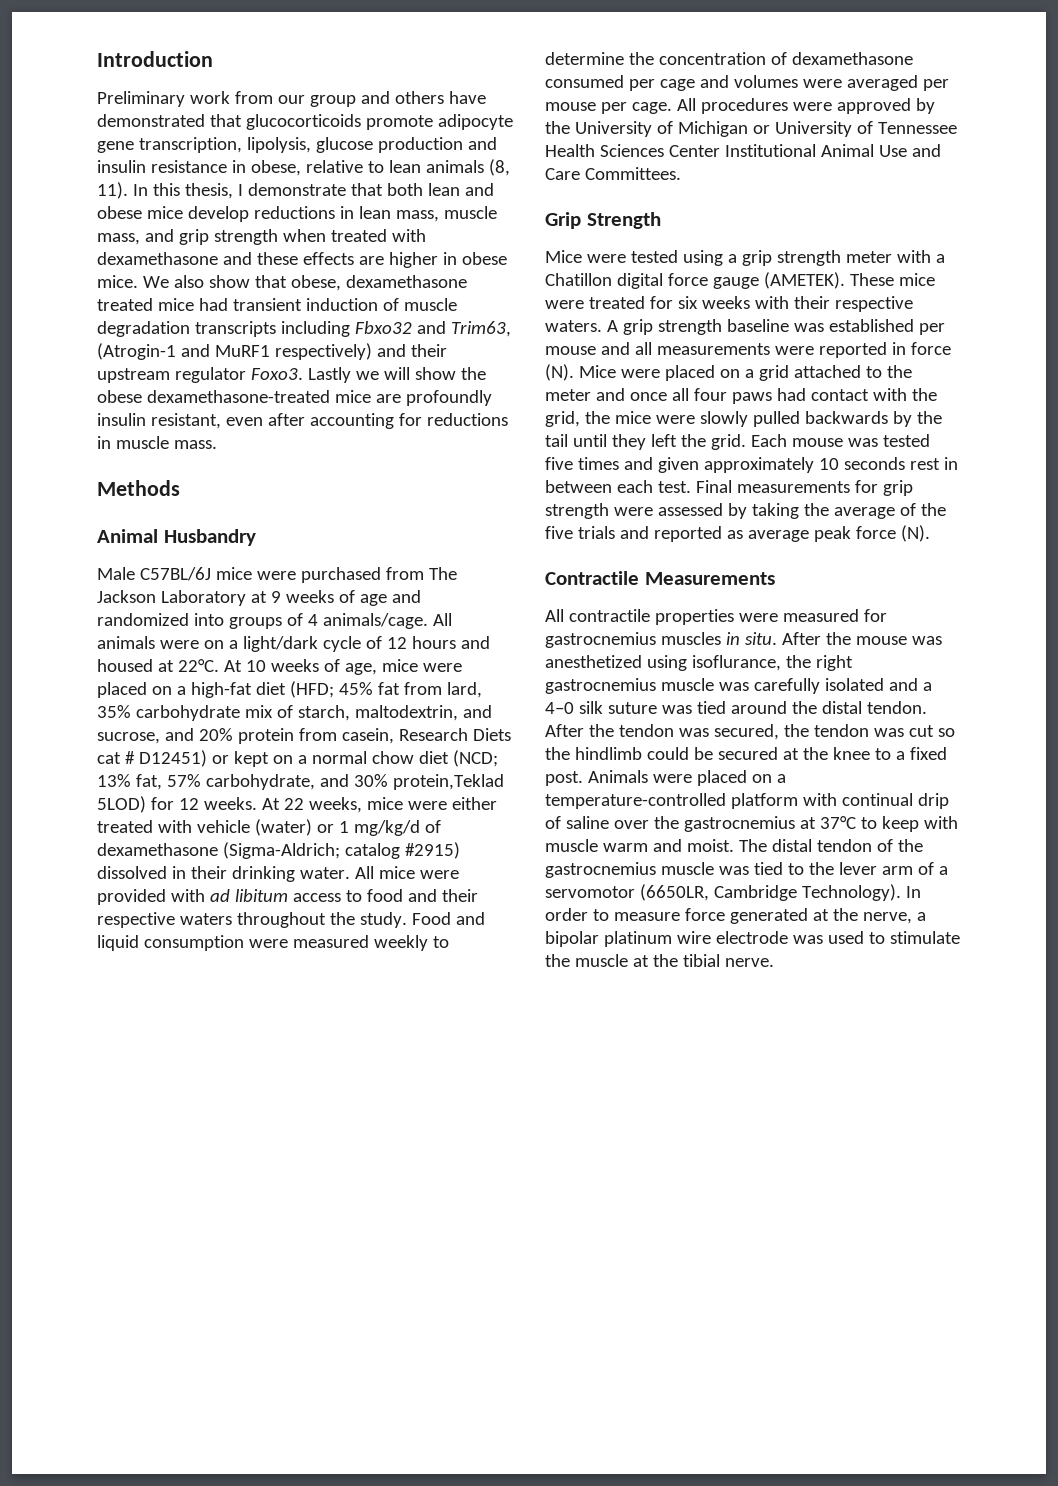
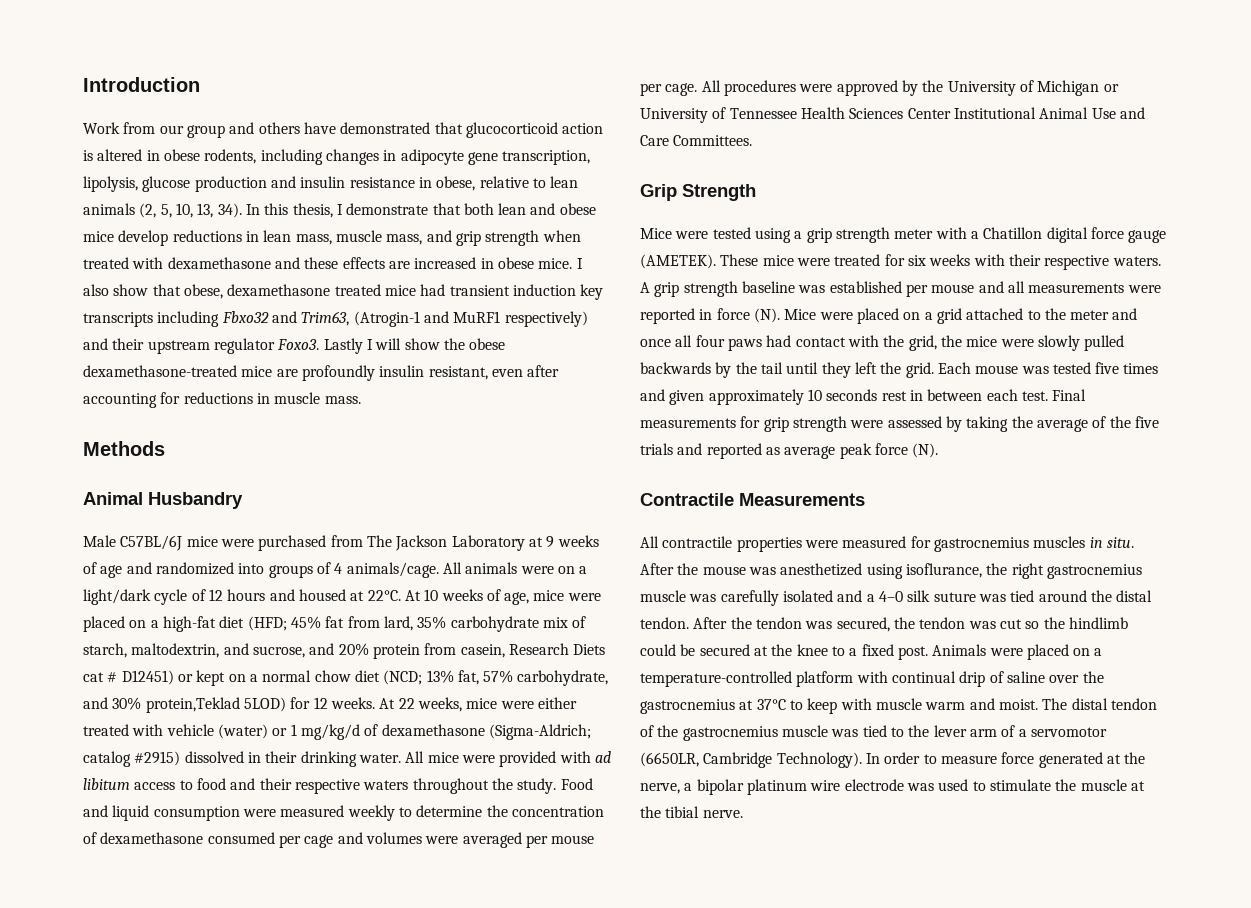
- Preliminary work from our group and others have demonstrated that glucocorticoids promote adipocyte gene transcription, lipolysis, glucose production and insulin resistance in obese, relative to lean animals (8, 11).
+ Work from our group and others have demonstrated that glucocorticoid action is altered in obese rodents, including changes in adipocyte gene transcription, lipolysis, glucose production and insulin resistance in obese, relative to lean animals (2, 5, 10, 13, 34).
- In this thesis, I demonstrate that both lean and obese mice develop reductions in lean mass, muscle mass, and grip strength when treated with dexamethasone and these effects are higher in obese mice.
+ In this thesis, I demonstrate that both lean and obese mice develop reductions in lean mass, muscle mass, and grip strength when treated with dexamethasone and these effects are increased in obese mice.
- We also show that obese, dexamethasone treated mice had transient induction of muscle degradation transcripts including Fbxo32 and Trim63, (Atrogin-1 and MuRF1 respectively) and their upstream regulator Foxo3.
+ I also show that obese, dexamethasone treated mice had transient induction key transcripts including Fbxo32 and Trim63, (Atrogin-1 and MuRF1 respectively) and their upstream regulator Foxo3.
- Lastly we will show the obese dexamethasone-treated mice are profoundly insulin resistant, even after accounting for reductions in muscle mass.
+ Lastly I will show the obese dexamethasone-treated mice are profoundly insulin resistant, even after accounting for reductions in muscle mass.

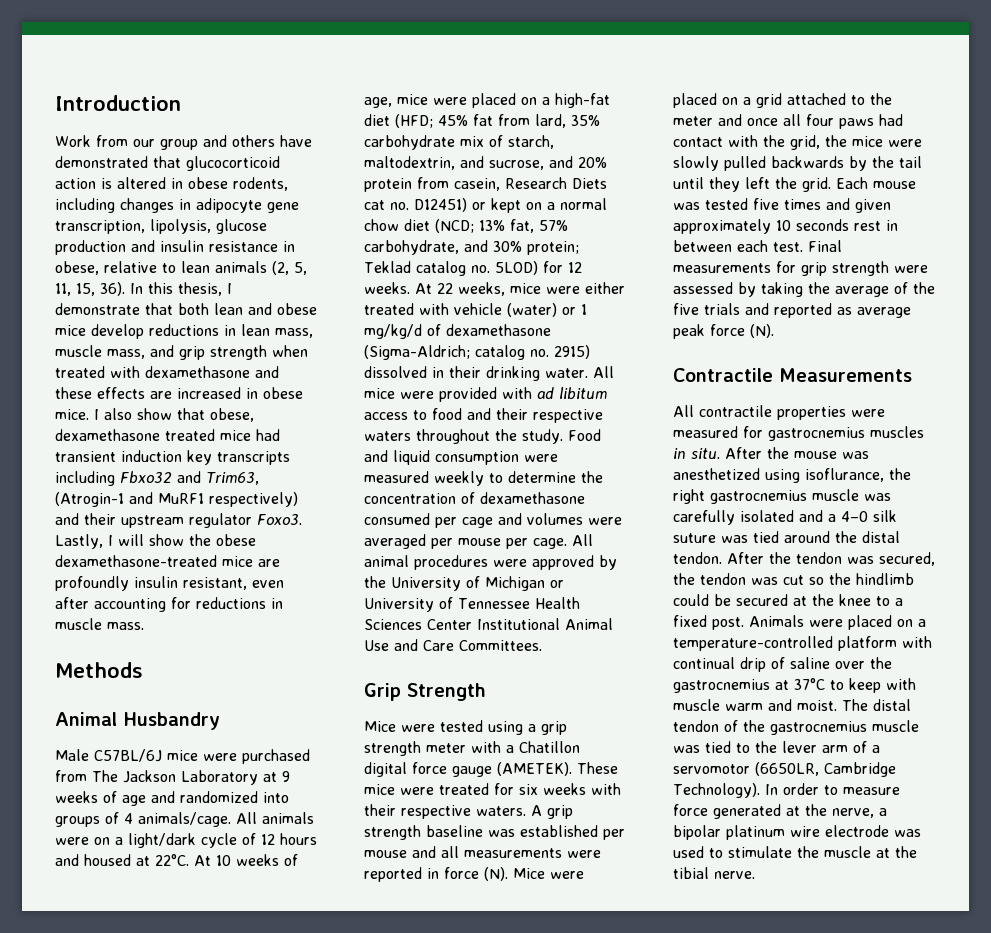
- Work from our group and others have demonstrated that glucocorticoid action is altered in obese rodents, including changes in adipocyte gene transcription, lipolysis, glucose production and insulin resistance in obese, relative to lean animals (2, 5, 10, 13, 34).
+ Work from our group and others have demonstrated that glucocorticoid action is altered in obese rodents, including changes in adipocyte gene transcription, lipolysis, glucose production and insulin resistance in obese, relative to lean animals (2, 5, 11, 15, 36).
- Lastly I will show the obese dexamethasone-treated mice are profoundly insulin resistant, even after accounting for reductions in muscle mass.
+ Lastly, I will show the obese dexamethasone-treated mice are profoundly insulin resistant, even after accounting for reductions in muscle mass.
- At 10 weeks of age, mice were placed on a high-fat diet (HFD; 45% fat from lard, 35% carbohydrate mix of starch, maltodextrin, and sucrose, and 20% protein from casein, Research Diets cat # D12451) or kept on a normal chow diet (NCD; 13% fat, 57% carbohydrate, and 30% protein,Teklad 5LOD) for 12 weeks.
+ At 10 weeks of age, mice were placed on a high-fat diet (HFD; 45% fat from lard, 35% carbohydrate mix of starch, maltodextrin, and sucrose, and 20% protein from casein, Research Diets cat no. D12451) or kept on a normal chow diet (NCD; 13% fat, 57% carbohydrate, and 30% protein; Teklad catalog no. 5LOD) for 12 weeks.
- At 22 weeks, mice were either treated with vehicle (water) or 1 mg/kg/d of dexamethasone (Sigma-Aldrich; catalog #2915) dissolved in their drinking water.
+ At 22 weeks, mice were either treated with vehicle (water) or 1 mg/kg/d of dexamethasone (Sigma-Aldrich; catalog no. 2915) dissolved in their drinking water.
- All procedures were approved by the University of Michigan or University of Tennessee Health Sciences Center Institutional Animal Use and Care Committees.
+ All animal procedures were approved by the University of Michigan or University of Tennessee Health Sciences Center Institutional Animal Use and Care Committees.

